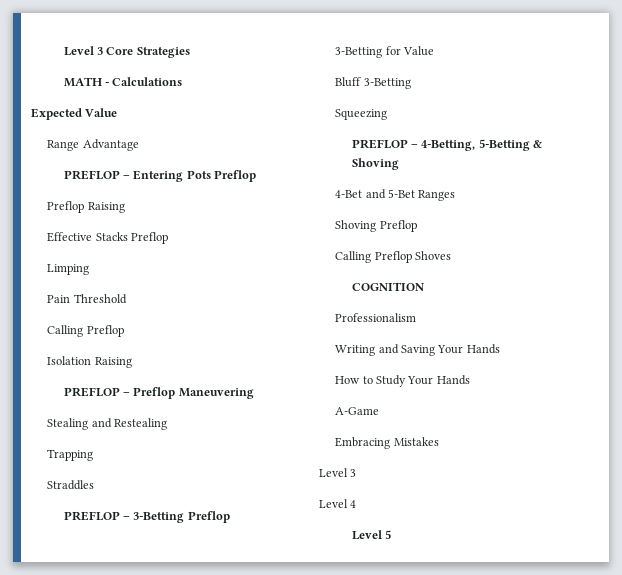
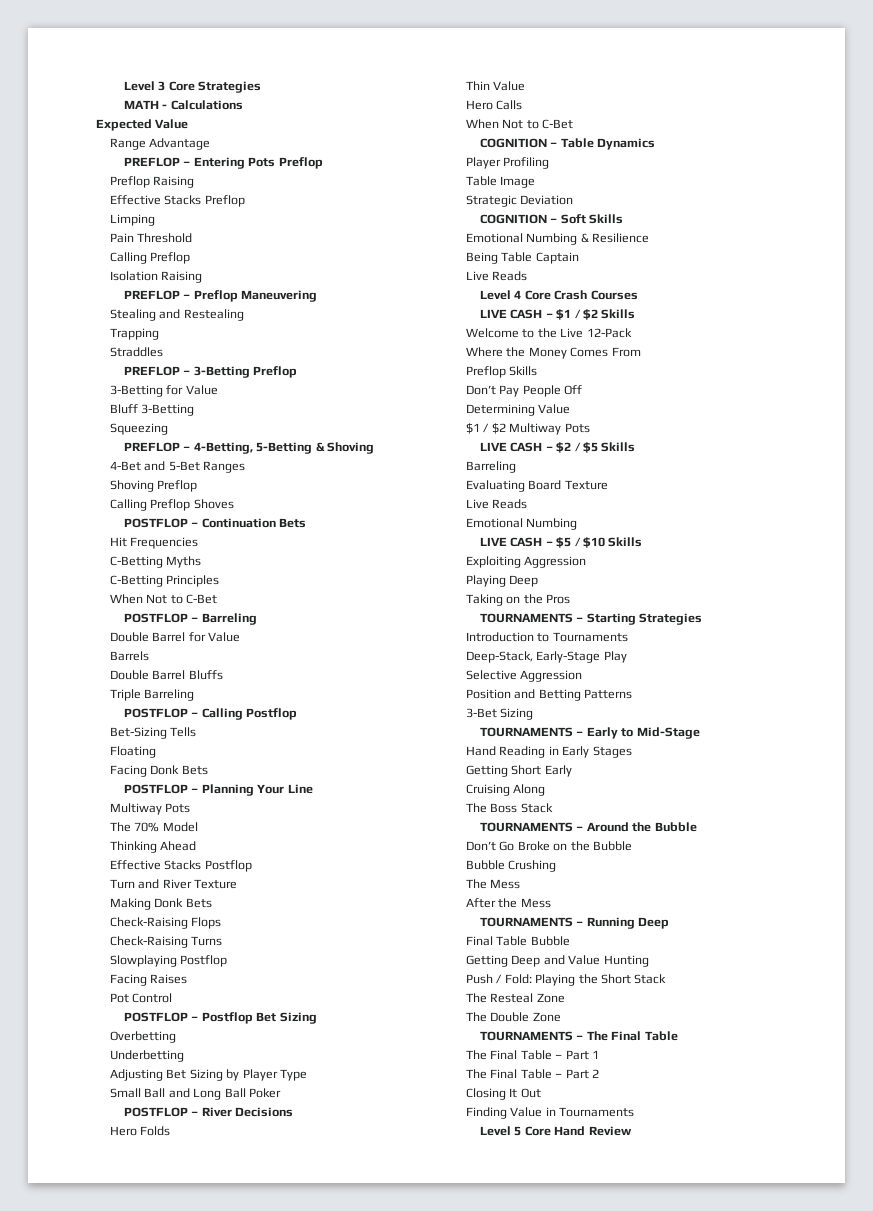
- COGNITION
- Professionalism
- Writing and Saving Your Hands
- How to Study Your Hands
- A-Game
- Embracing Mistakes
- Level 3
- Level 4
+ POSTFLOP – Continuation Bets
+ Hit Frequencies
+ C-Betting Myths
+ C-Betting Principles
+ When Not to C-Bet
+ POSTFLOP – Barreling
+ Double Barrel for Value
+ Barrels
+ Double Barrel Bluffs
+ Triple Barreling
+ POSTFLOP – Calling Postflop
+ Bet-Sizing Tells
+ Floating
+ Facing Donk Bets
+ POSTFLOP – Planning Your Line
+ Multiway Pots
+ The 70% Model
+ Thinking Ahead
+ Effective Stacks Postflop
+ Turn and River Texture
+ Making Donk Bets
+ Check-Raising Flops
+ Check-Raising Turns
+ Slowplaying Postflop
+ Facing Raises
+ Pot Control
+ POSTFLOP – Postflop Bet Sizing
+ Overbetting
+ Underbetting
+ Adjusting Bet Sizing by Player Type
+ Small Ball and Long Ball Poker
+ POSTFLOP – River Decisions
+ Hero Folds
+ Thin Value
+ Hero Calls
+ When Not to C-Bet
+ COGNITION – Table Dynamics
+ Player Profiling
+ Table Image
+ Strategic Deviation
+ COGNITION – Soft Skills
+ Emotional Numbing & Resilience
+ Being Table Captain
+ Live Reads
+ Level 4 Core Crash Courses
+ LIVE CASH – $1 / $2 Skills
+ Welcome to the Live 12-Pack
+ Where the Money Comes From
+ Preflop Skills
+ Don’t Pay People Off
+ Determining Value
+ $1 / $2 Multiway Pots
+ LIVE CASH – $2 / $5 Skills
+ Barreling
+ Evaluating Board Texture
+ Live Reads
+ Emotional Numbing
+ LIVE CASH – $5 / $10 Skills
+ Exploiting Aggression
+ Playing Deep
+ Taking on the Pros
+ TOURNAMENTS – Starting Strategies
+ Introduction to Tournaments
+ Deep-Stack, Early-Stage Play
+ Selective Aggression
+ Position and Betting Patterns
+ 3-Bet Sizing
+ TOURNAMENTS – Early to Mid-Stage
+ Hand Reading in Early Stages
+ Getting Short Early
+ Cruising Along
+ The Boss Stack
+ TOURNAMENTS – Around the Bubble
+ Don’t Go Broke on the Bubble
+ Bubble Crushing
+ The Mess
+ After the Mess
+ TOURNAMENTS – Running Deep
+ Final Table Bubble
+ Getting Deep and Value Hunting
+ Push / Fold: Playing the Short Stack
+ The Resteal Zone
+ The Double Zone
+ TOURNAMENTS – The Final Table
+ The Final Table – Part 1
+ The Final Table – Part 2
+ Closing It Out
+ Finding Value in Tournaments
- Level 5
+ Level 5 Core Hand Review

